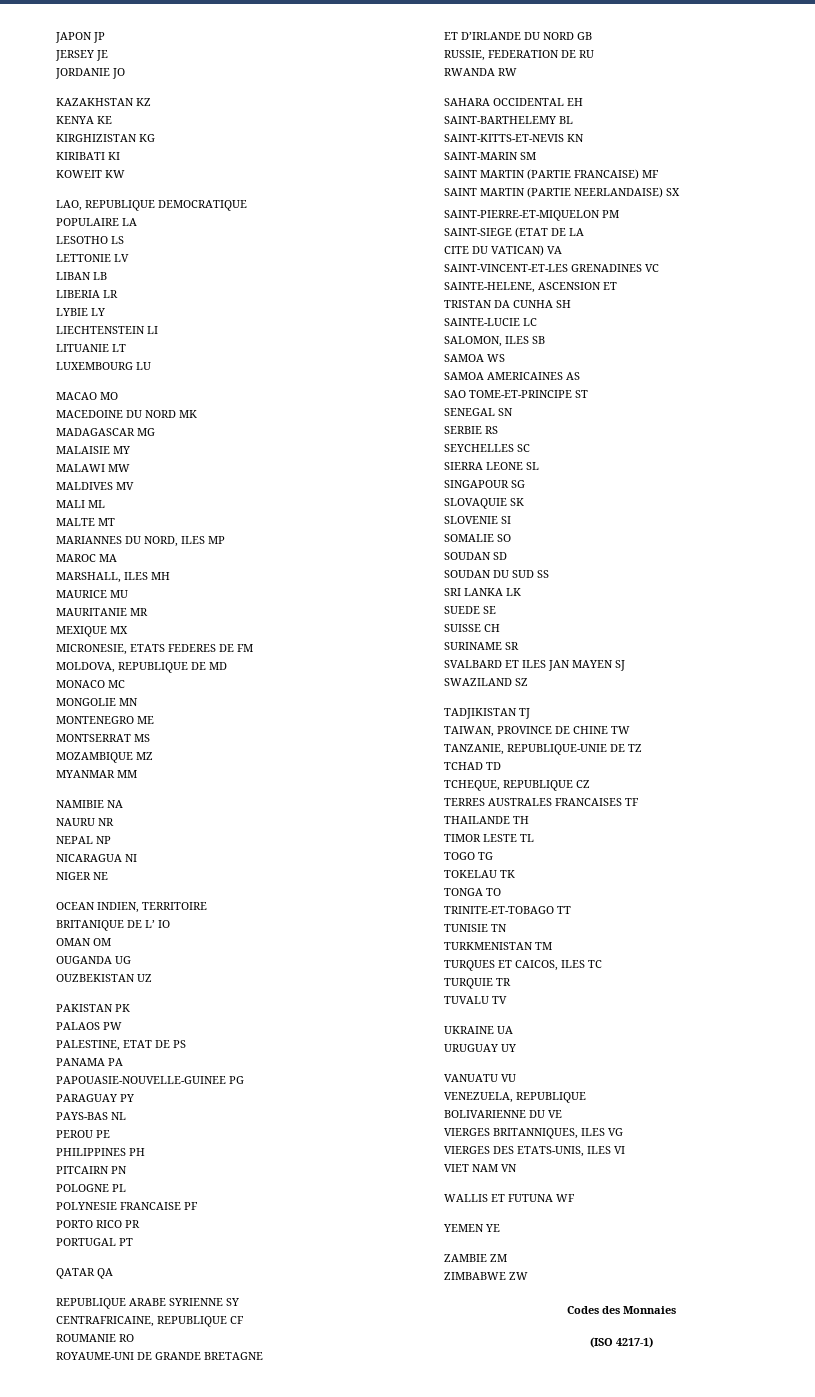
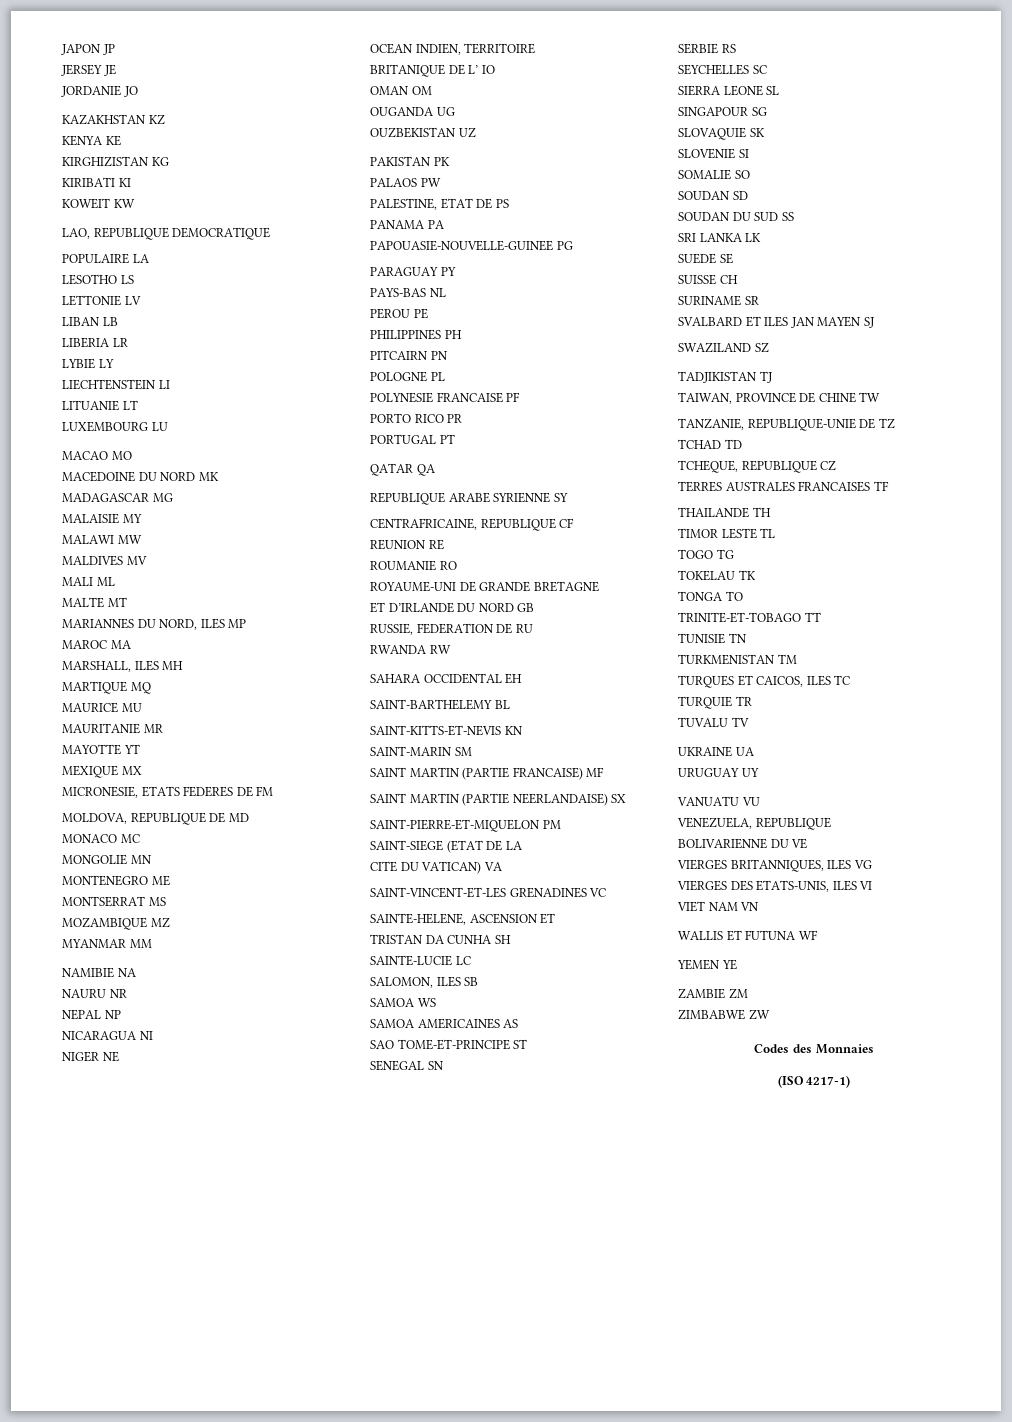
+ MARTIQUE MQ
+ MAYOTTE YT
+ REUNION RE

